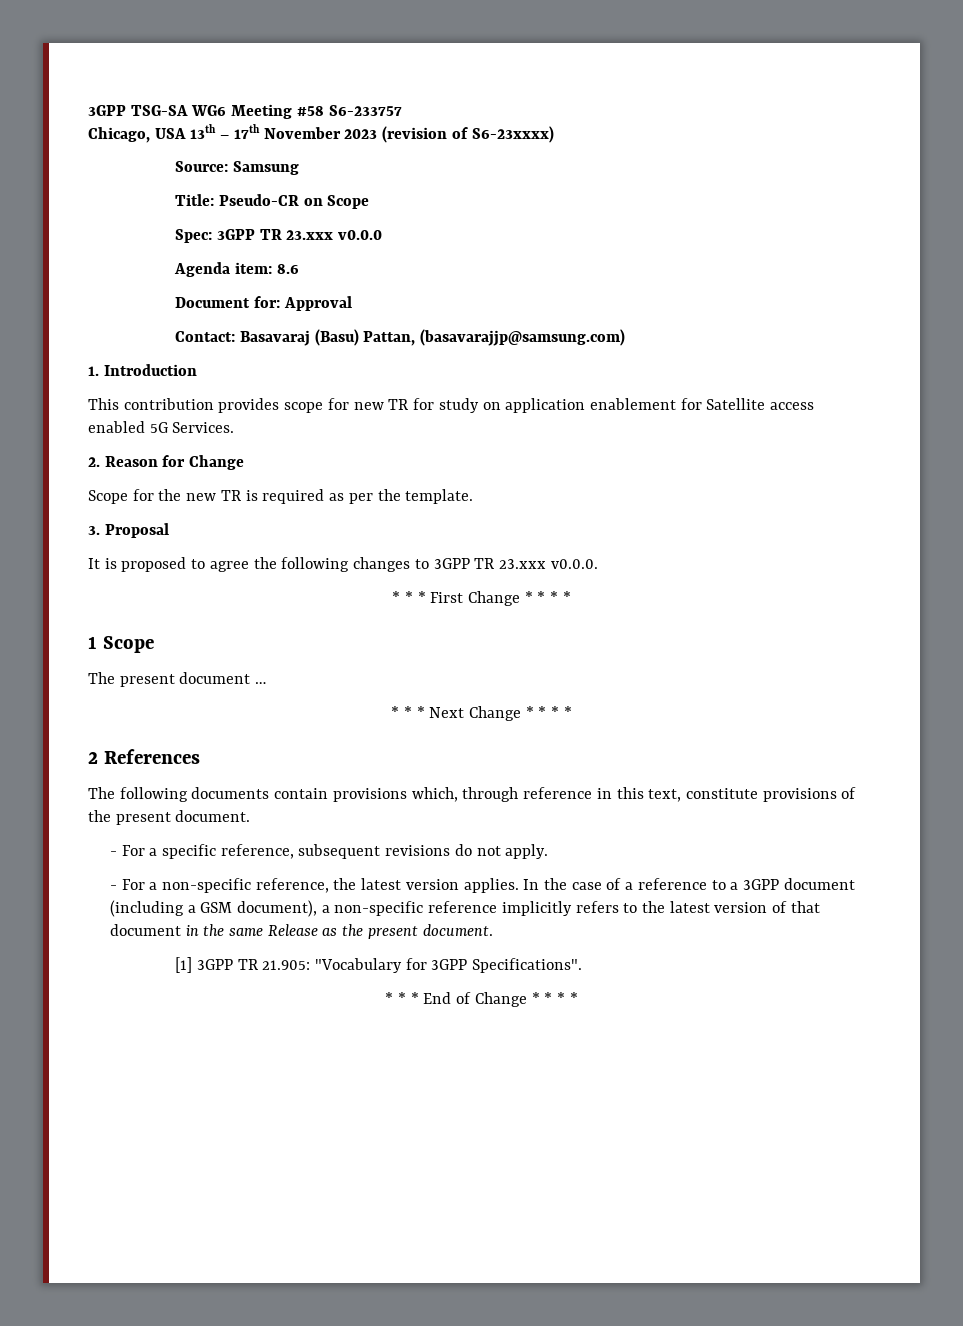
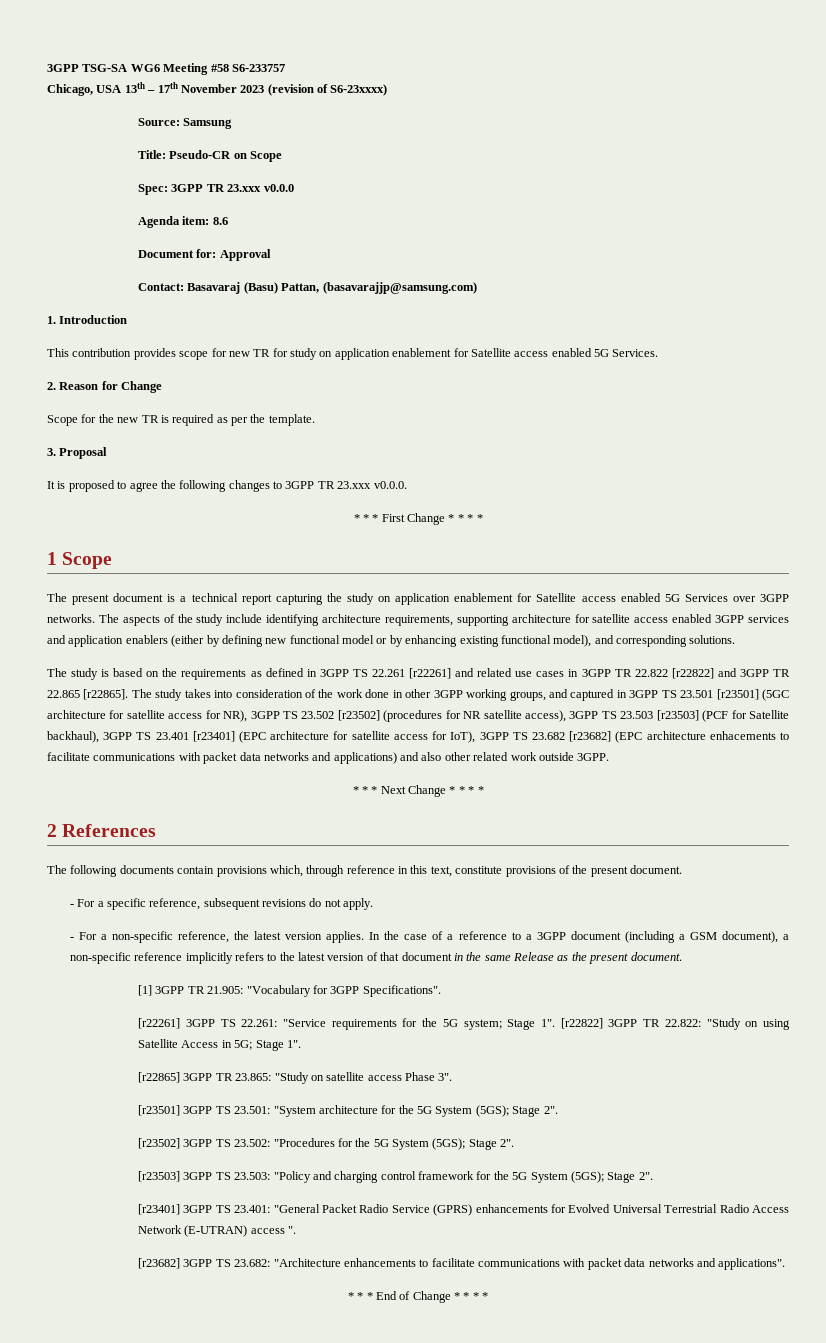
- The present document …
+ The present document is a technical report capturing the study on application enablement for Satellite access enabled 5G Services over 3GPP networks. The aspects of the study include identifying architecture requirements, supporting architecture for satellite access enabled 3GPP services and application enablers (either by defining new functional model or by enhancing existing functional model), and corresponding solutions.
+ The study is based on the requirements as defined in 3GPP TS 22.261 [r22261] and related use cases in 3GPP TR 22.822 [r22822] and 3GPP TR 22.865 [r22865]. The study takes into consideration of the work done in other 3GPP working groups, and captured in 3GPP TS 23.501 [r23501] (5GC architecture for satellite access for NR), 3GPP TS 23.502 [r23502] (procedures for NR satellite access), 3GPP TS 23.503 [r23503] (PCF for Satellite backhaul), 3GPP TS 23.401 [r23401] (EPC architecture for satellite access for IoT), 3GPP TS 23.682 [r23682] (EPC architecture enhacements to facilitate communications with packet data networks and applications) and also other related work outside 3GPP.
+ [r22261] 3GPP TS 22.261: "Service requirements for the 5G system; Stage 1". [r22822] 3GPP TR 22.822: "Study on using Satellite Access in 5G; Stage 1".
+ [r22865] 3GPP TR 23.865: "Study on satellite access Phase 3".
+ [r23501] 3GPP TS 23.501: "System architecture for the 5G System (5GS); Stage 2".
+ [r23502] 3GPP TS 23.502: "Procedures for the 5G System (5GS); Stage 2".
+ [r23503] 3GPP TS 23.503: "Policy and charging control framework for the 5G System (5GS); Stage 2".
+ [r23401] 3GPP TS 23.401: "General Packet Radio Service (GPRS) enhancements for Evolved Universal Terrestrial Radio Access Network (E-UTRAN) access ".
+ [r23682] 3GPP TS 23.682: "Architecture enhancements to facilitate communications with packet data networks and applications".

